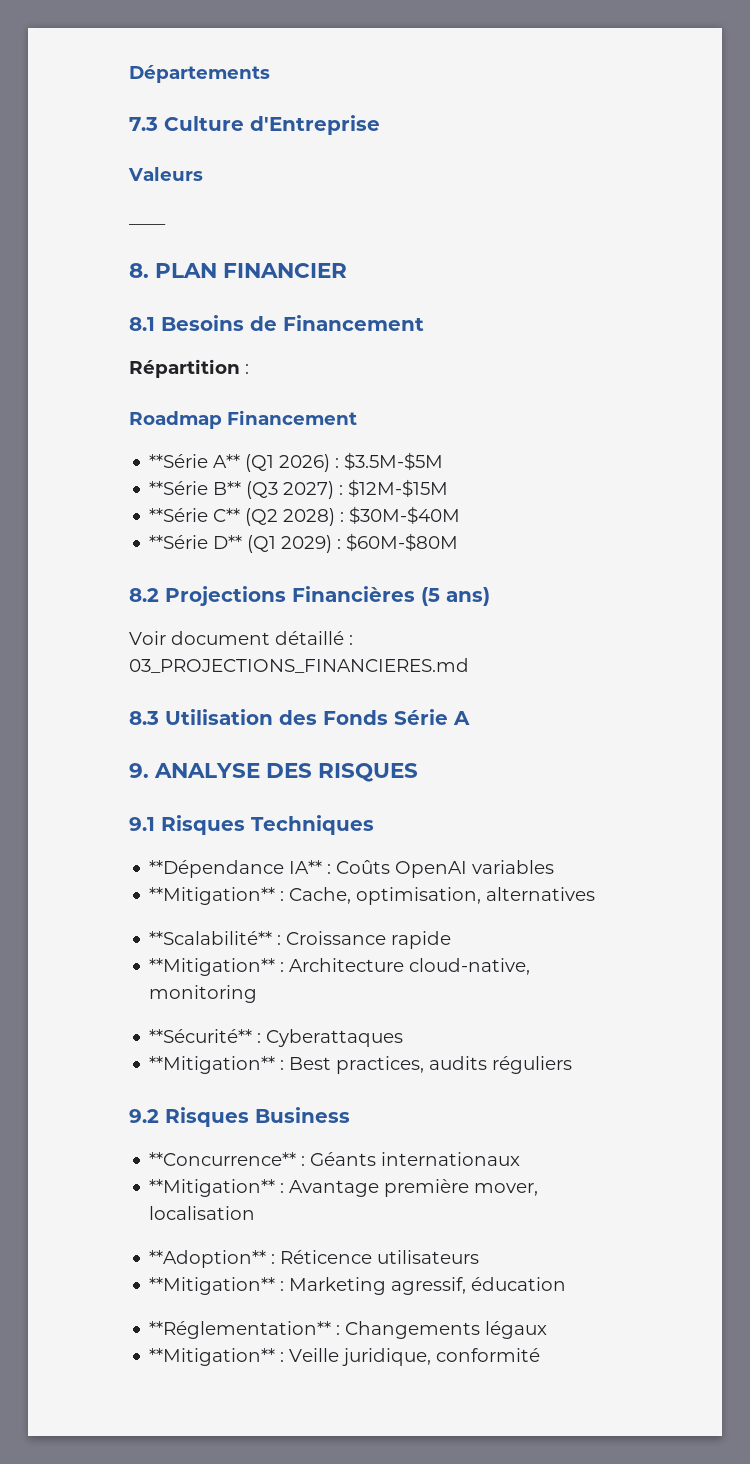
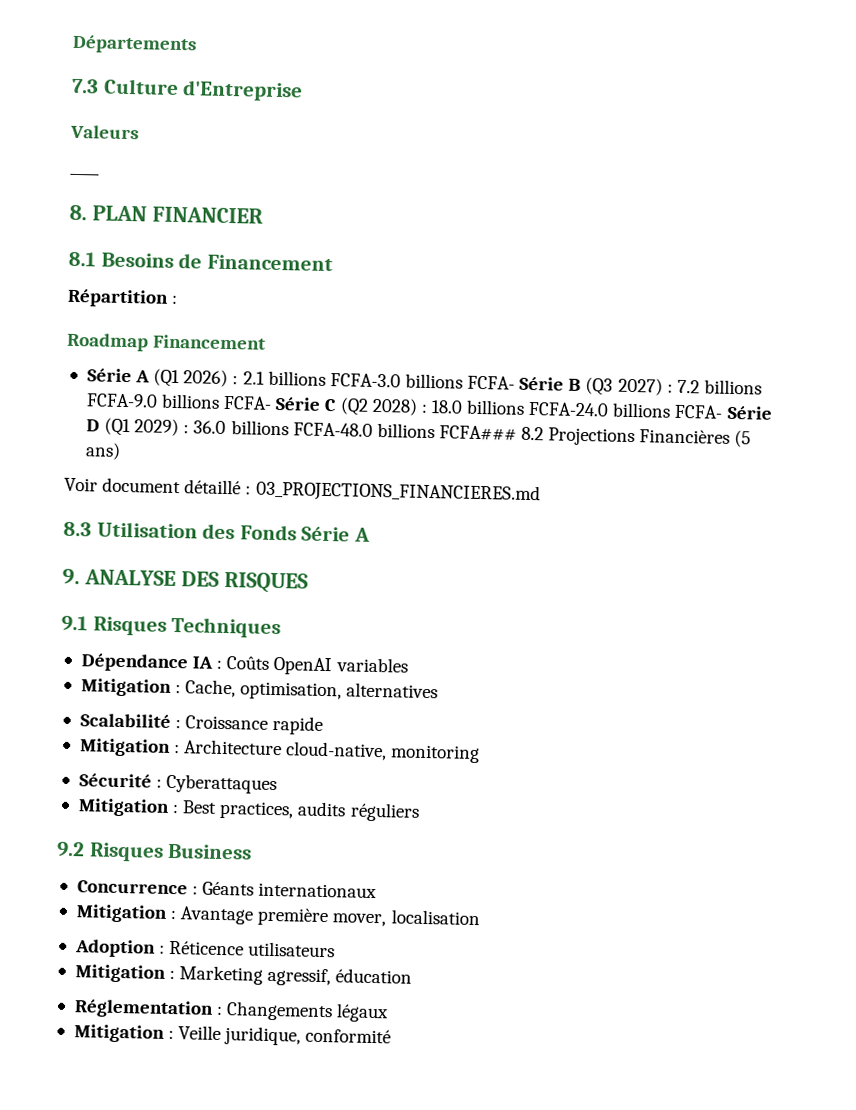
- **Série A** (Q1 2026) : $3.5M-$5M
- **Série B** (Q3 2027) : $12M-$15M
- **Série C** (Q2 2028) : $30M-$40M
- **Série D** (Q1 2029) : $60M-$80M
- 8.2 Projections Financières (5 ans)
+ Série A (Q1 2026) : 2.1 billions FCFA-3.0 billions FCFA- Série B (Q3 2027) : 7.2 billions FCFA-9.0 billions FCFA- Série C (Q2 2028) : 18.0 billions FCFA-24.0 billions FCFA- Série D (Q1 2029) : 36.0 billions FCFA-48.0 billions FCFA### 8.2 Projections Financières (5 ans)
- **Dépendance IA** : Coûts OpenAI variables
+ Dépendance IA : Coûts OpenAI variables
- **Mitigation** : Cache, optimisation, alternatives
+ Mitigation : Cache, optimisation, alternatives
- **Scalabilité** : Croissance rapide
+ Scalabilité : Croissance rapide
- **Mitigation** : Architecture cloud-native, monitoring
+ Mitigation : Architecture cloud-native, monitoring
- **Sécurité** : Cyberattaques
+ Sécurité : Cyberattaques
- **Mitigation** : Best practices, audits réguliers
+ Mitigation : Best practices, audits réguliers
- **Concurrence** : Géants internationaux
+ Concurrence : Géants internationaux
- **Mitigation** : Avantage première mover, localisation
+ Mitigation : Avantage première mover, localisation
- **Adoption** : Réticence utilisateurs
+ Adoption : Réticence utilisateurs
- **Mitigation** : Marketing agressif, éducation
+ Mitigation : Marketing agressif, éducation
- **Réglementation** : Changements légaux
+ Réglementation : Changements légaux
- **Mitigation** : Veille juridique, conformité
+ Mitigation : Veille juridique, conformité

